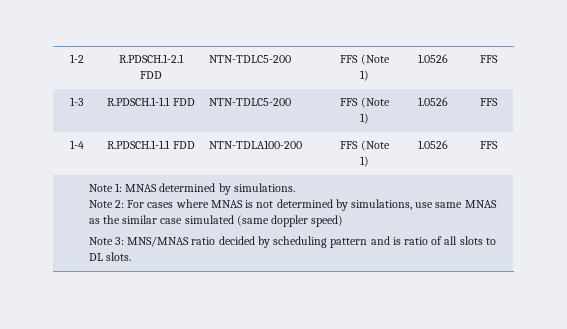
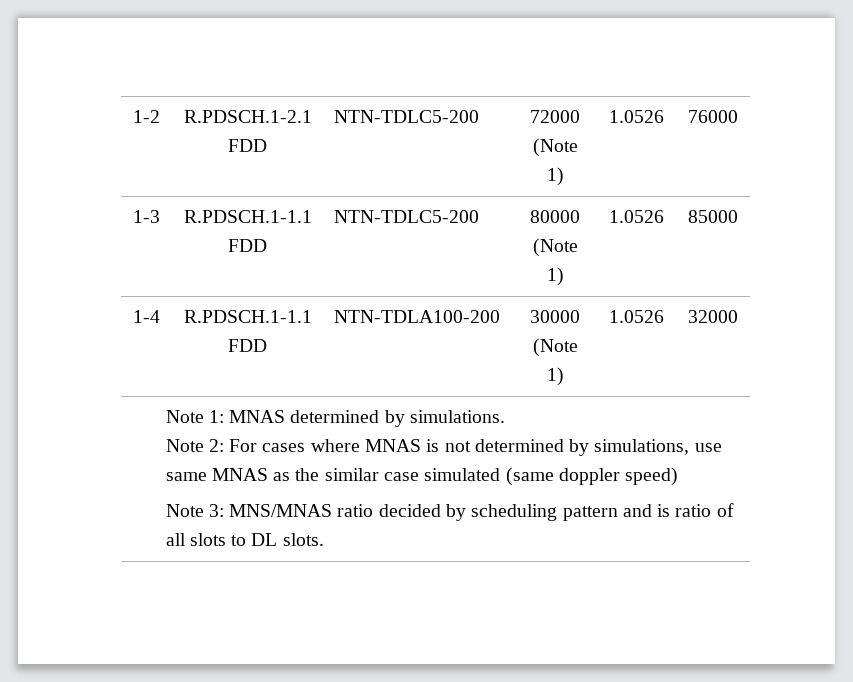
- 1-2 | R.PDSCH.1-2.1 FDD | NTN-TDLC5-200 | FFS (Note 1) | 1.0526 | FFS
+ 1-2 | R.PDSCH.1-2.1 FDD | NTN-TDLC5-200 | 72000 (Note 1) | 1.0526 | 76000
- 1-3 | R.PDSCH.1-1.1 FDD | NTN-TDLC5-200 | FFS (Note 1) | 1.0526 | FFS
+ 1-3 | R.PDSCH.1-1.1 FDD | NTN-TDLC5-200 | 80000 (Note 1) | 1.0526 | 85000
- 1-4 | R.PDSCH.1-1.1 FDD | NTN-TDLA100-200 | FFS (Note 1) | 1.0526 | FFS
+ 1-4 | R.PDSCH.1-1.1 FDD | NTN-TDLA100-200 | 30000 (Note 1) | 1.0526 | 32000

